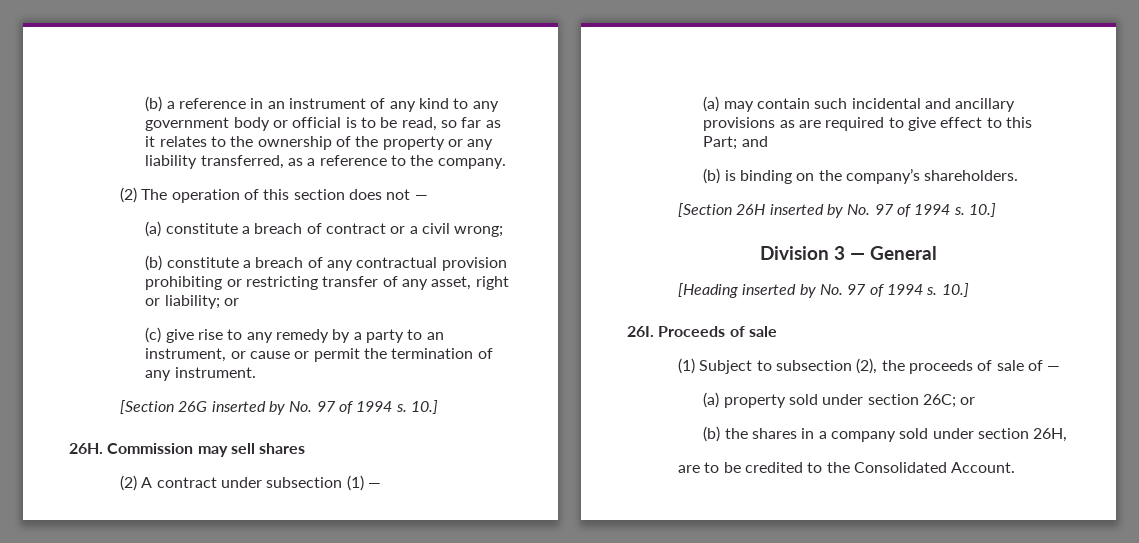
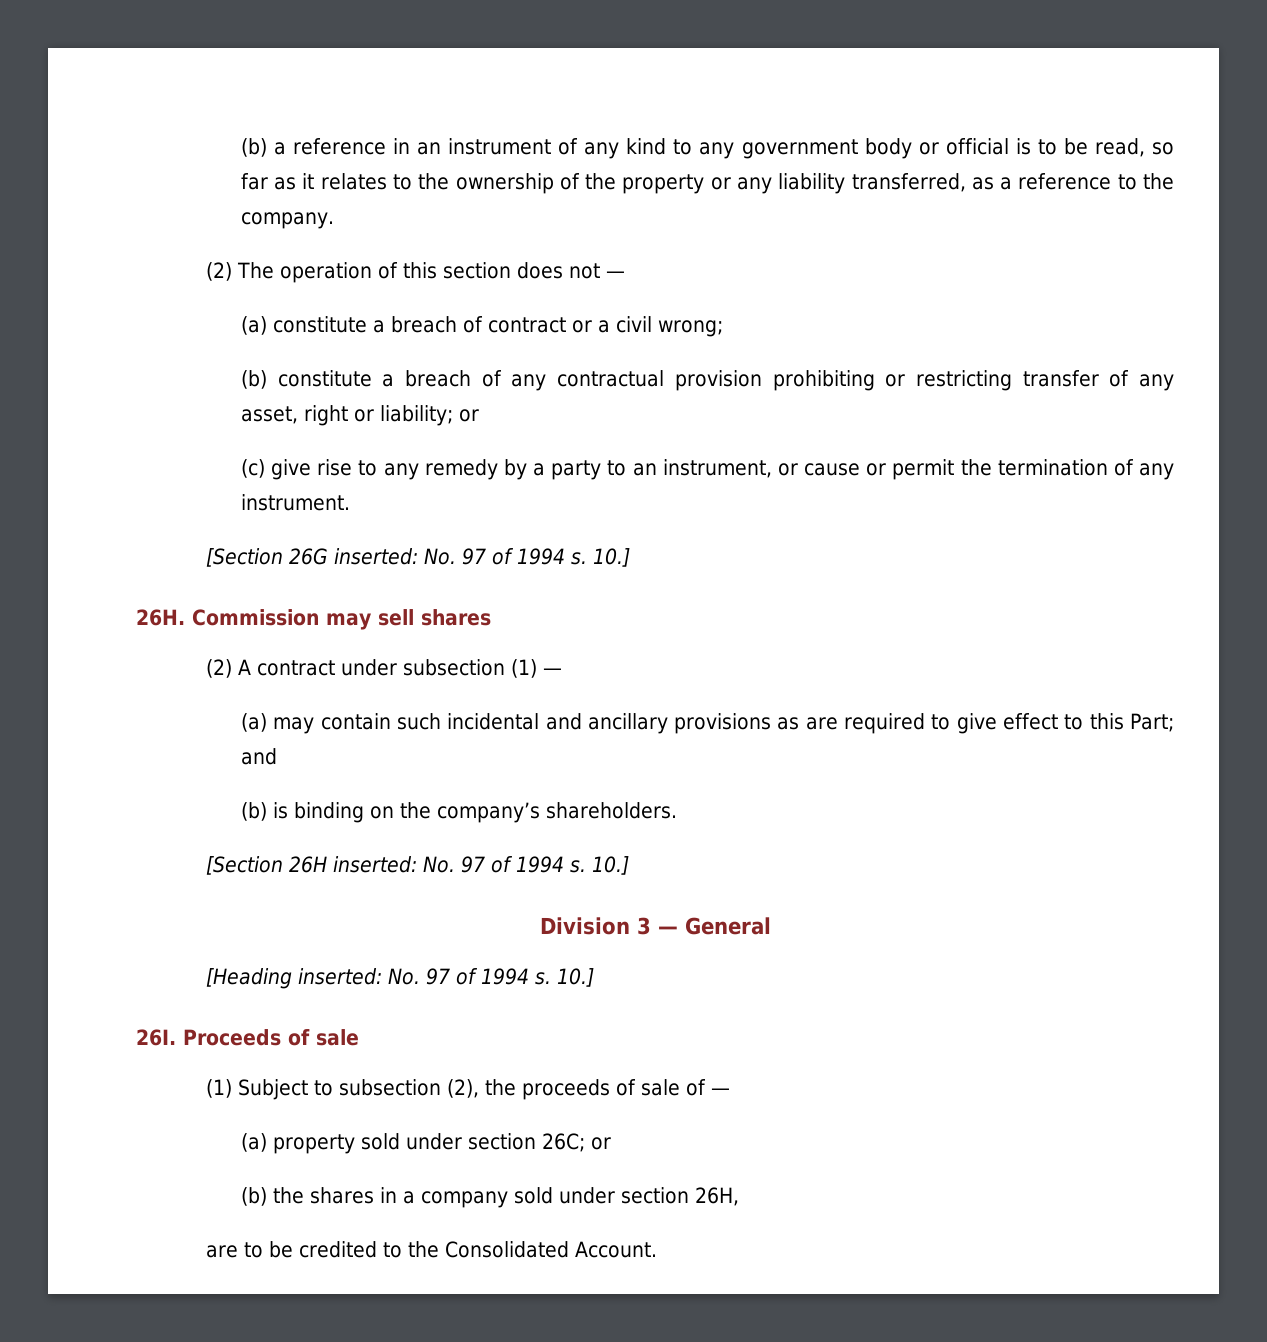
- [Section 26G inserted by No. 97 of 1994 s.
+ [Section 26G inserted: No. 97 of 1994 s.
- [Section 26H inserted by No. 97 of 1994 s.
+ [Section 26H inserted: No. 97 of 1994 s.
- [Heading inserted by No. 97 of 1994 s.
+ [Heading inserted: No. 97 of 1994 s.

